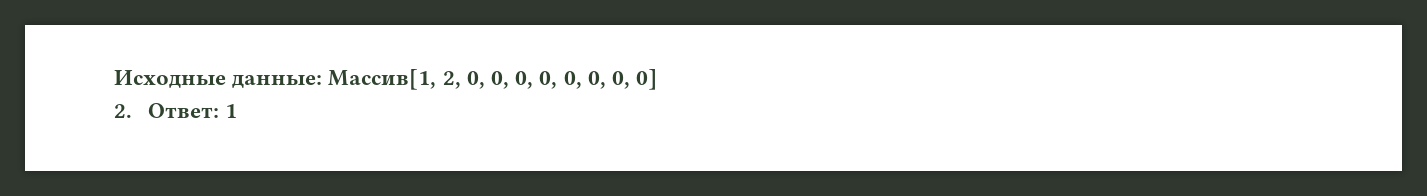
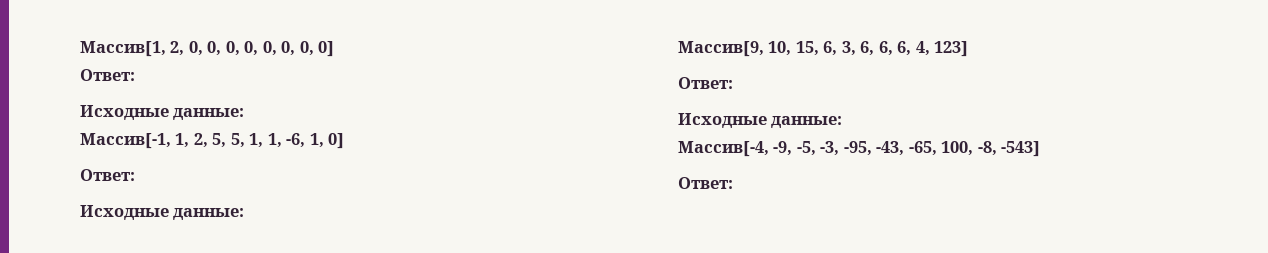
- Исходные данные: Массив[1, 2, 0, 0, 0, 0, 0, 0, 0, 0]
- 2. Ответ: 1
+ Массив[1, 2, 0, 0, 0, 0, 0, 0, 0, 0]
+ Ответ:
+ Исходные данные:
+ Массив[-1, 1, 2, 5, 5, 1, 1, -6, 1, 0]
+ Ответ:
+ Исходные данные:
+ Массив[9, 10, 15, 6, 3, 6, 6, 6, 4, 123]
+ Ответ:
+ Исходные данные:
+ Массив[-4, -9, -5, -3, -95, -43, -65, 100, -8, -543]
+ Ответ:

